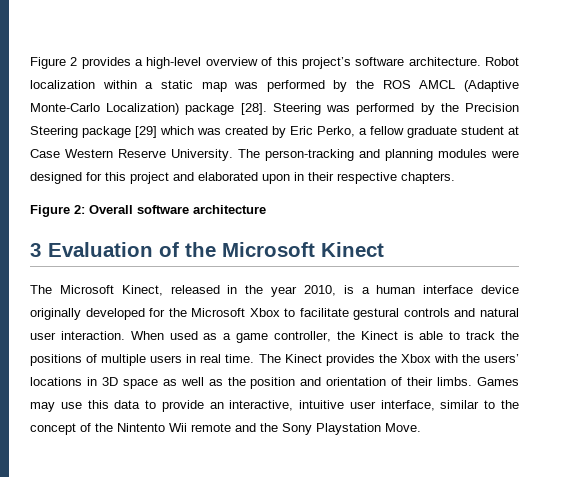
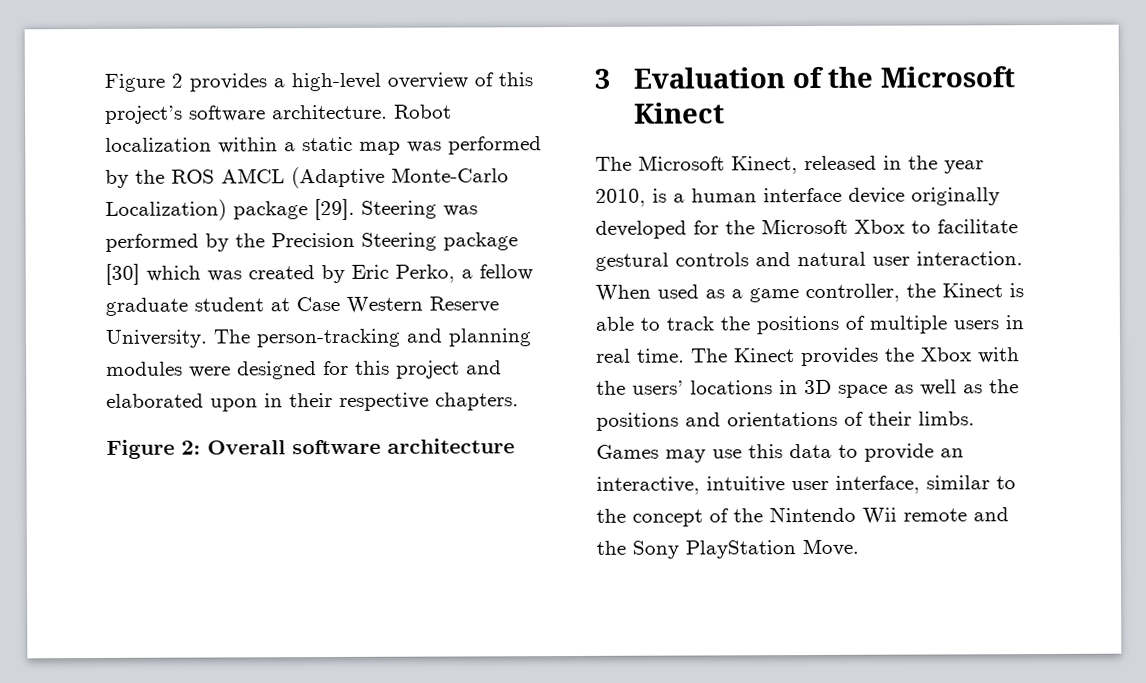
- Robot localization within a static map was performed by the ROS AMCL (Adaptive Monte-Carlo Localization) package [28].
+ Robot localization within a static map was performed by the ROS AMCL (Adaptive Monte-Carlo Localization) package [29].
- Steering was performed by the Precision Steering package [29] which was created by Eric Perko, a fellow graduate student at Case Western Reserve University.
+ Steering was performed by the Precision Steering package [30] which was created by Eric Perko, a fellow graduate student at Case Western Reserve University.
- The Kinect provides the Xbox with the users’ locations in 3D space as well as the position and orientation of their limbs.
+ The Kinect provides the Xbox with the users’ locations in 3D space as well as the positions and orientations of their limbs.
- Games may use this data to provide an interactive, intuitive user interface, similar to the concept of the Nintento Wii remote and the Sony Playstation Move.
+ Games may use this data to provide an interactive, intuitive user interface, similar to the concept of the Nintendo Wii remote and the Sony PlayStation Move.

